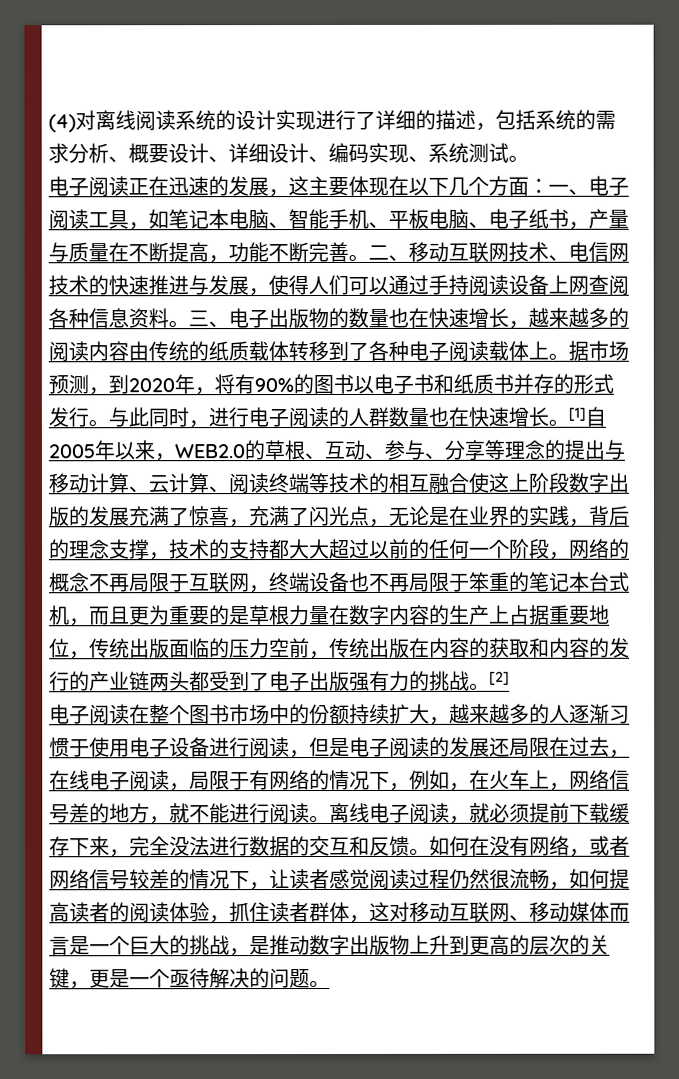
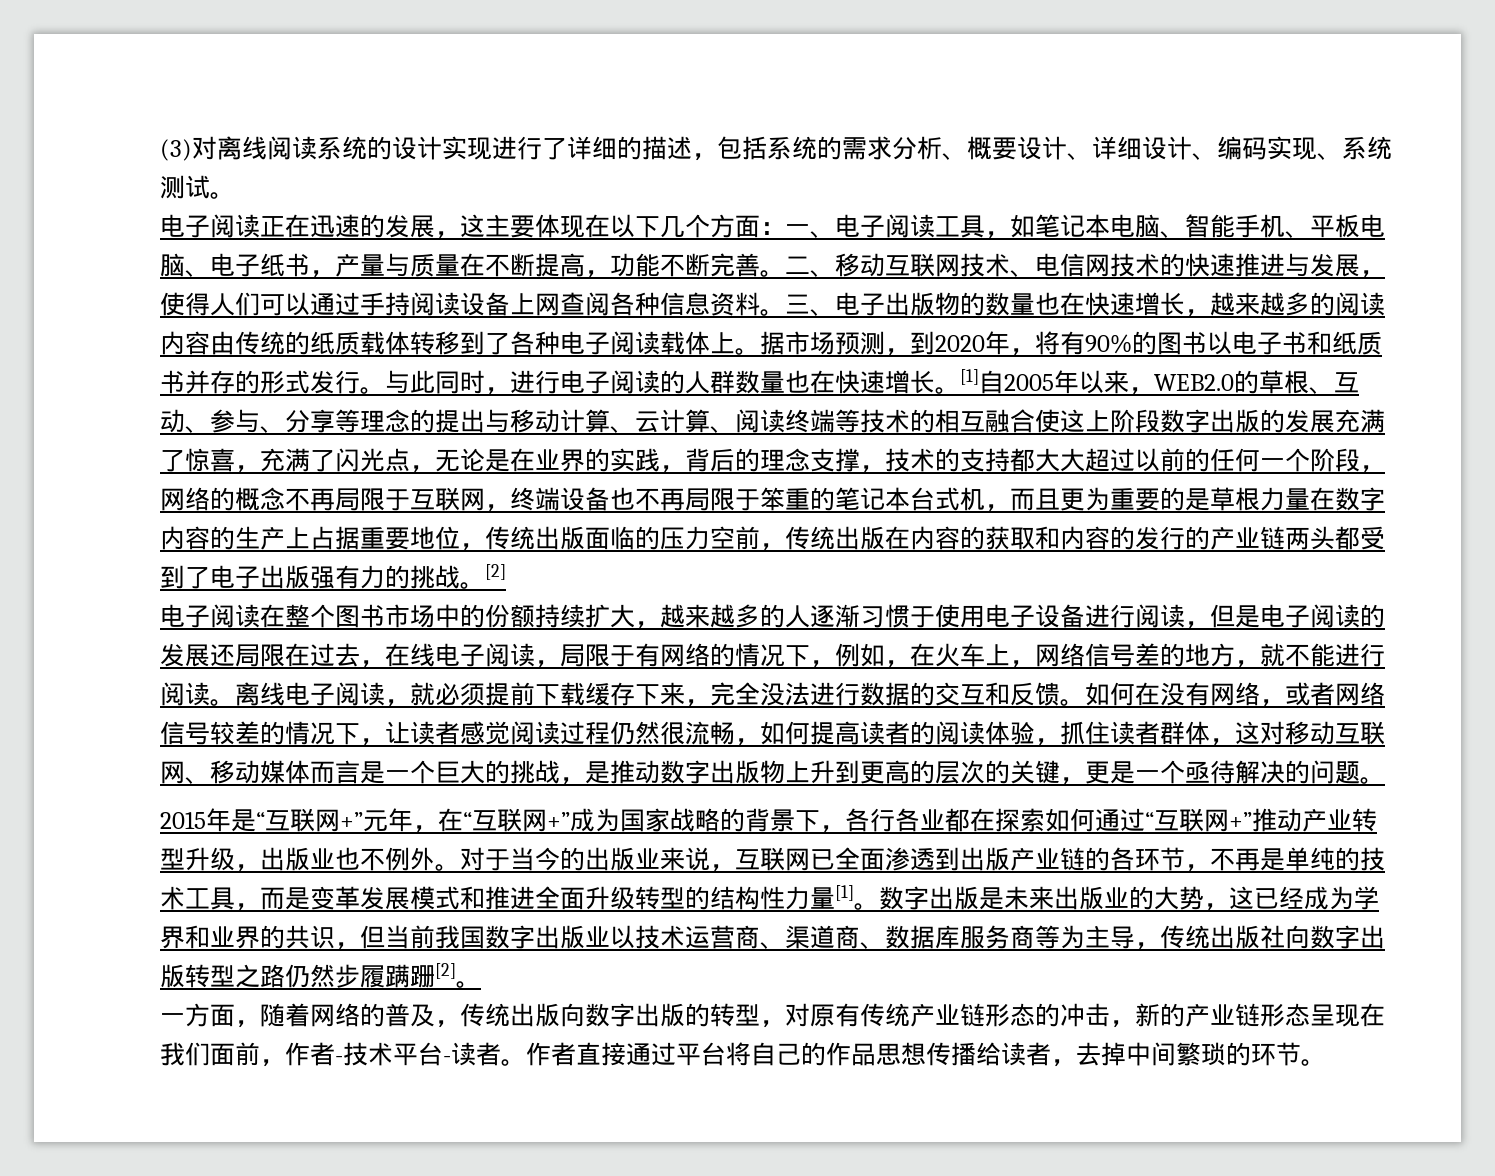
- (4)对离线阅读系统的设计实现进行了详细的描述，包括系统的需求分析、概要设计、详细设计、编码实现、系统测试。
+ (3)对离线阅读系统的设计实现进行了详细的描述，包括系统的需求分析、概要设计、详细设计、编码实现、系统测试。
+ 2015年是“互联网+”元年，在“互联网+”成为国家战略的背景下，各行各业都在探索如何通过“互联网+”推动产业转型升级，出版业也不例外。对于当今的出版业来说，互联网已全面渗透到出版产业链的各环节，不再是单纯的技术工具，而是变革发展模式和推进全面升级转型的结构性力量[1]。数字出版是未来出版业的大势，这已经成为学界和业界的共识，但当前我国数字出版业以技术运营商、渠道商、数据库服务商等为主导，传统出版社向数字出版转型之路仍然步履蹒跚[2]。
+ 一方面，随着网络的普及，传统出版向数字出版的转型，对原有传统产业链形态的冲击，新的产业链形态呈现在我们面前，作者-技术平台-读者。作者直接通过平台将自己的作品思想传播给读者，去掉中间繁琐的环节。

